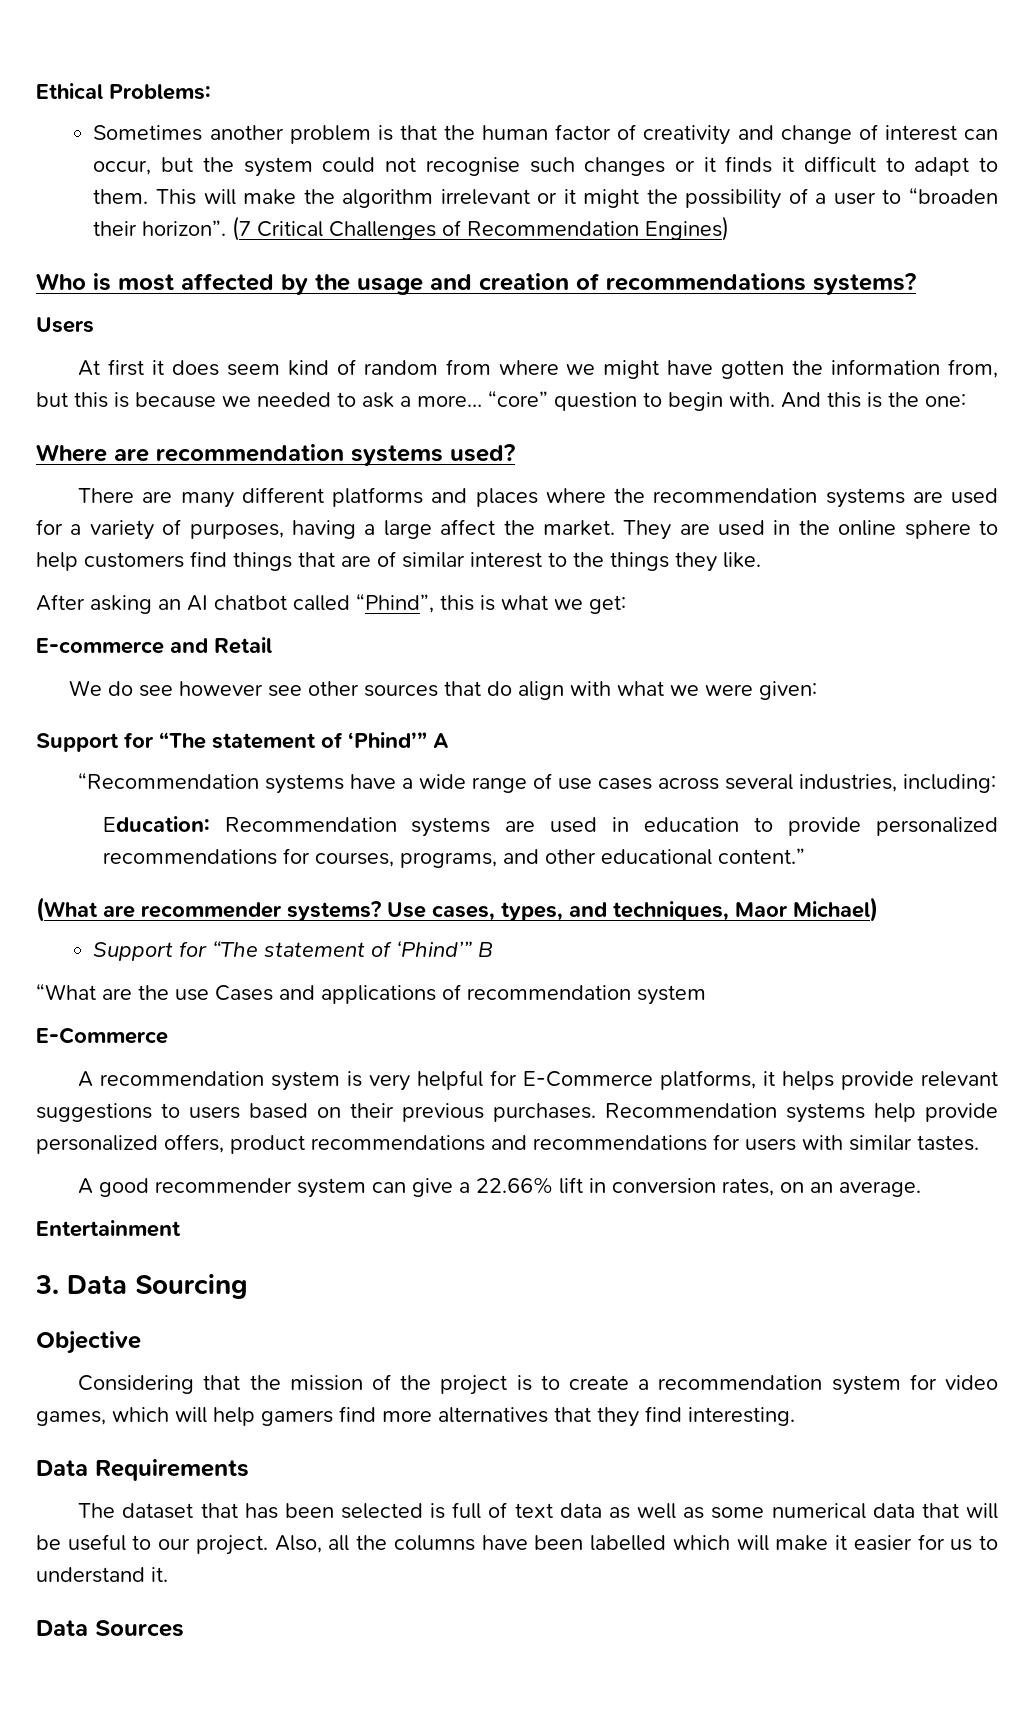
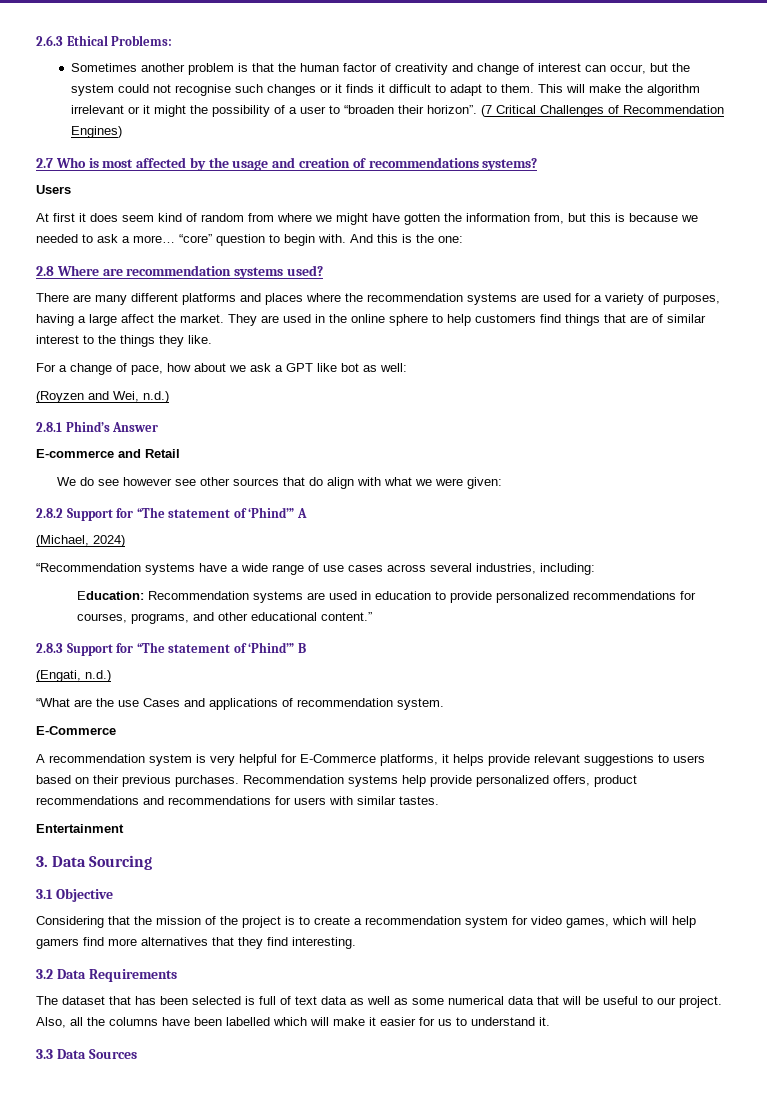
- Ethical Problems:
+ 2.6.3 Ethical Problems:
- Who is most affected by the usage and creation of recommendations systems?
+ 2.7 Who is most affected by the usage and creation of recommendations systems?
- Where are recommendation systems used?
+ 2.8 Where are recommendation systems used?
- After asking an AI chatbot called “Phind”, this is what we get:
+ For a change of pace, how about we ask a GPT like bot as well:
+ (Royzen and Wei, n.d.)
+ 2.8.1 Phind’s Answer
- Support for “The statement of ‘Phind’” A
+ 2.8.2 Support for “The statement of ‘Phind’” A
+ (Michael, 2024)
- (What are recommender systems? Use cases, types, and techniques, Maor Michael)
- Support for “The statement of ‘Phind’” B
+ 2.8.3 Support for “The statement of ‘Phind’” B
+ (Engati, n.d.)
- “What are the use Cases and applications of recommendation system
+ “What are the use Cases and applications of recommendation system.
- A good recommender system can give a 22.66% lift in conversion rates, on an average.
- Objective
+ 3.1 Objective
- Data Requirements
+ 3.2 Data Requirements
- Data Sources
+ 3.3 Data Sources

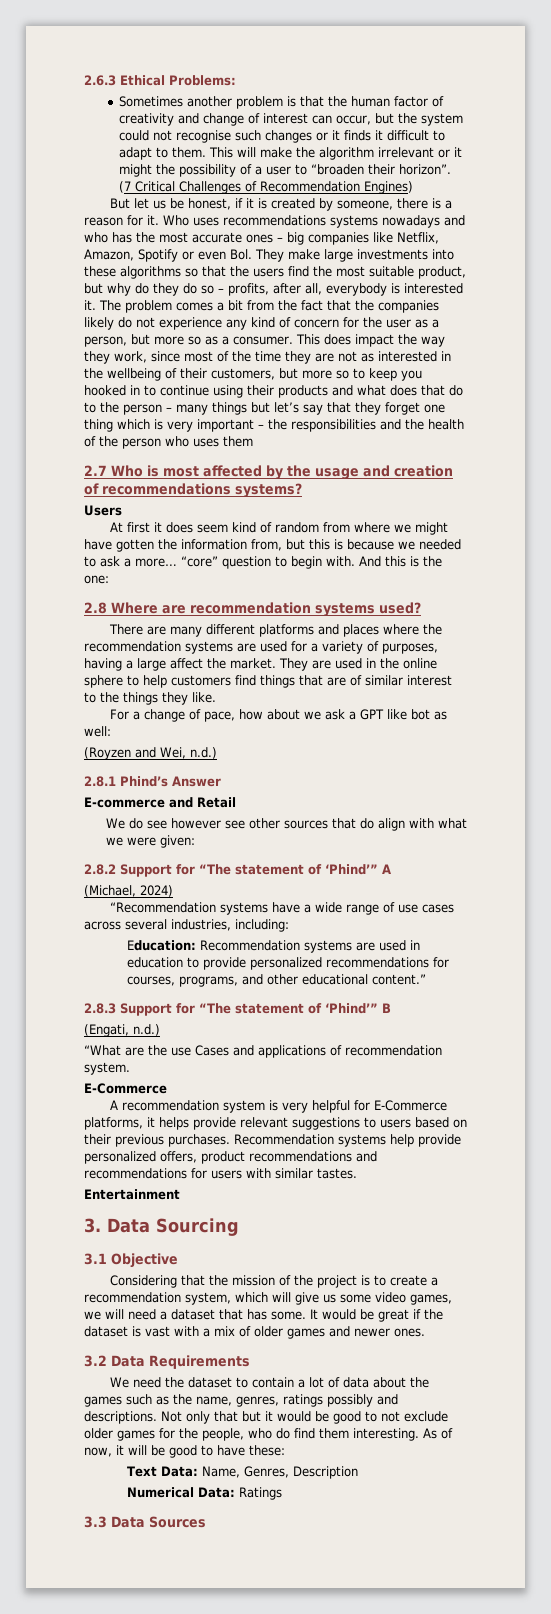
+ But let us be honest, if it is created by someone, there is a reason for it. Who uses recommendations systems nowadays and who has the most accurate ones – big companies like Netflix, Amazon, Spotify or even Bol. They make large investments into these algorithms so that the users find the most suitable product, but why do they do so – profits, after all, everybody is interested it. The problem comes a bit from the fact that the companies likely do not experience any kind of concern for the user as a person, but more so as a consumer. This does impact the way they work, since most of the time they are not as interested in the wellbeing of their customers, but more so to keep you hooked in to continue using their products and what does that do to the person – many things but let’s say that they forget one thing which is very important – the responsibilities and the health of the person who uses them
- Considering that the mission of the project is to create a recommendation system for video games, which will help gamers find more alternatives that they find interesting.
+ Considering that the mission of the project is to create a recommendation system, which will give us some video games, we will need a dataset that has some. It would be great if the dataset is vast with a mix of older games and newer ones.
  3.2 Data Requirements
- The dataset that has been selected is full of text data as well as some numerical data that will be useful to our project. Also, all the columns have been labelled which will make it easier for us to understand it.
+ We need the dataset to contain a lot of data about the games such as the name, genres, ratings possibly and descriptions. Not only that but it would be good to not exclude older games for the people, who do find them interesting. As of now, it will be good to have these:
+ Text Data: Name, Genres, Description
+ Numerical Data: Ratings

